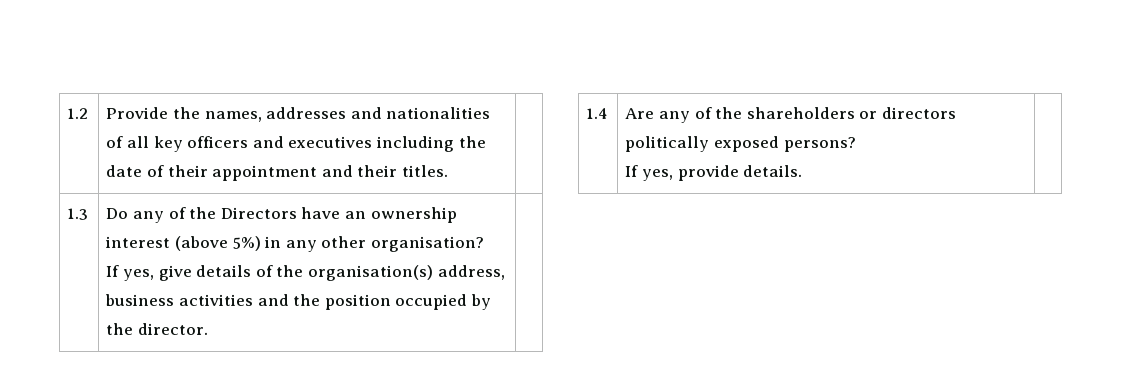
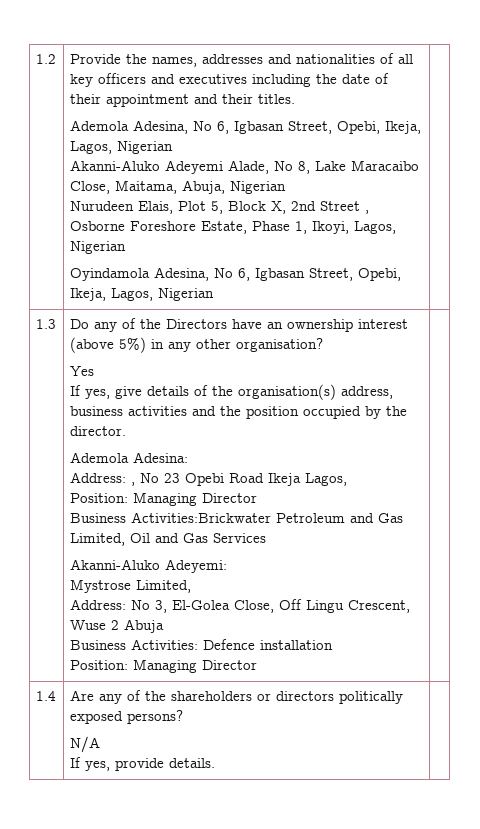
+ Ademola Adesina, No 6, Igbasan Street, Opebi, Ikeja, Lagos, Nigerian
+ Akanni-Aluko Adeyemi Alade, No 8, Lake Maracaibo Close, Maitama, Abuja, Nigerian
+ Nurudeen Elais, Plot 5, Block X, 2nd Street , Osborne Foreshore Estate, Phase 1, Ikoyi, Lagos, Nigerian
+ Oyindamola Adesina, No 6, Igbasan Street, Opebi, Ikeja, Lagos, Nigerian
+ Yes
+ Ademola Adesina:
+ Address: , No 23 Opebi Road Ikeja Lagos,
+ Position: Managing Director
+ Business Activities:Brickwater Petroleum and Gas Limited, Oil and Gas Services
+ Akanni-Aluko Adeyemi:
+ Mystrose Limited,
+ Address: No 3, El-Golea Close, Off Lingu Crescent, Wuse 2 Abuja
+ Business Activities: Defence installation
+ Position: Managing Director
  1.4 | Are any of the shareholders or directors politically exposed persons?
+ N/A

